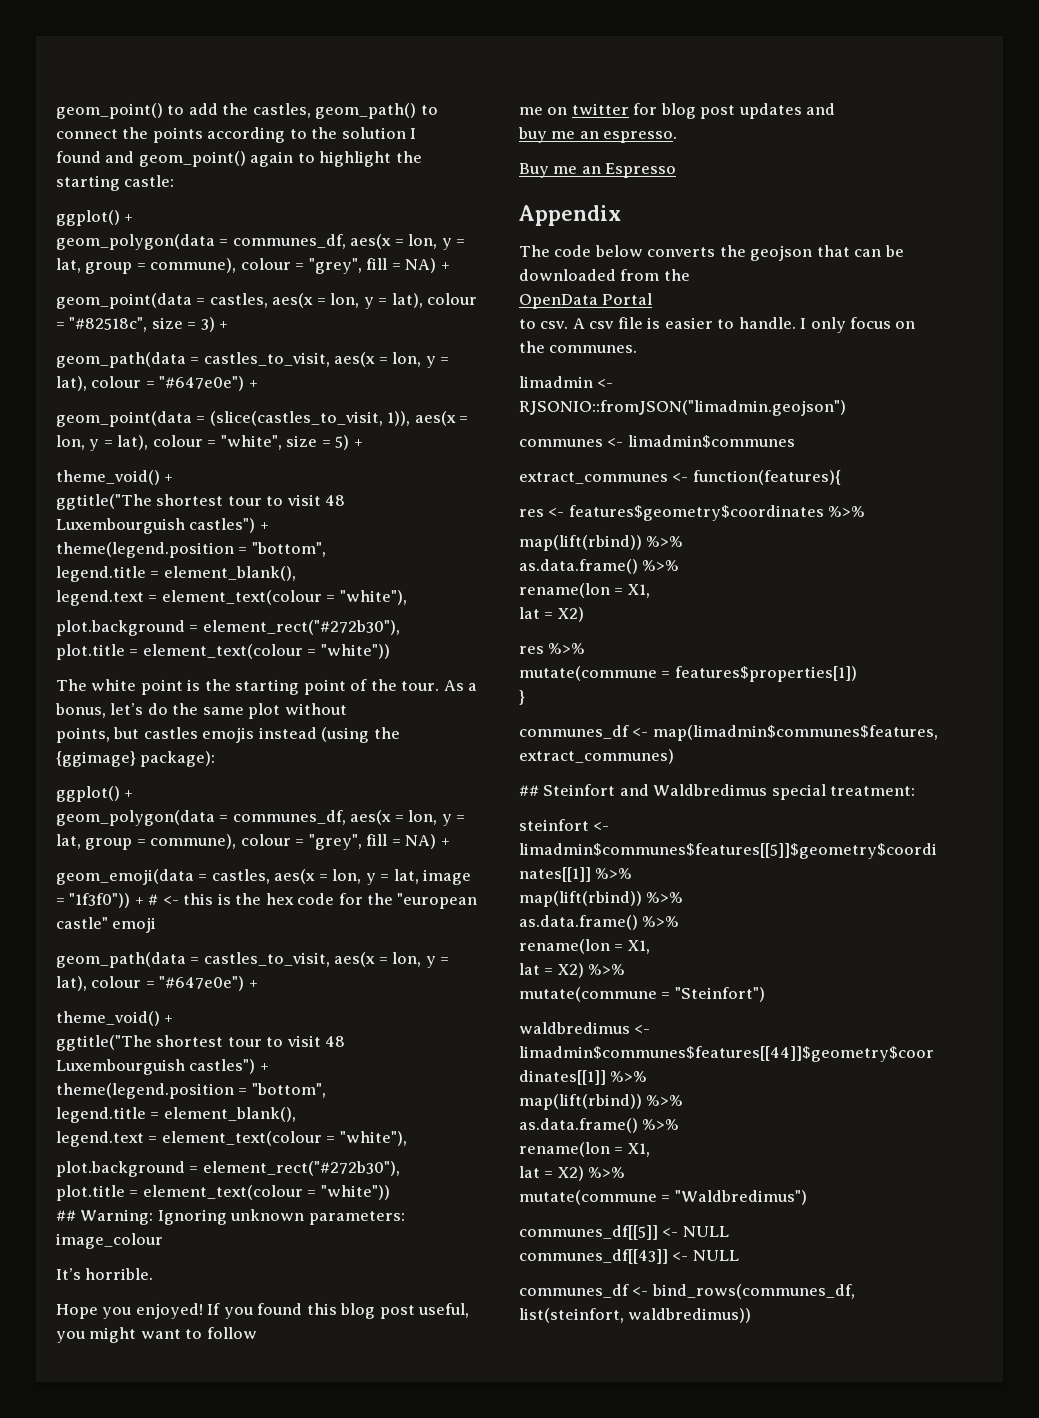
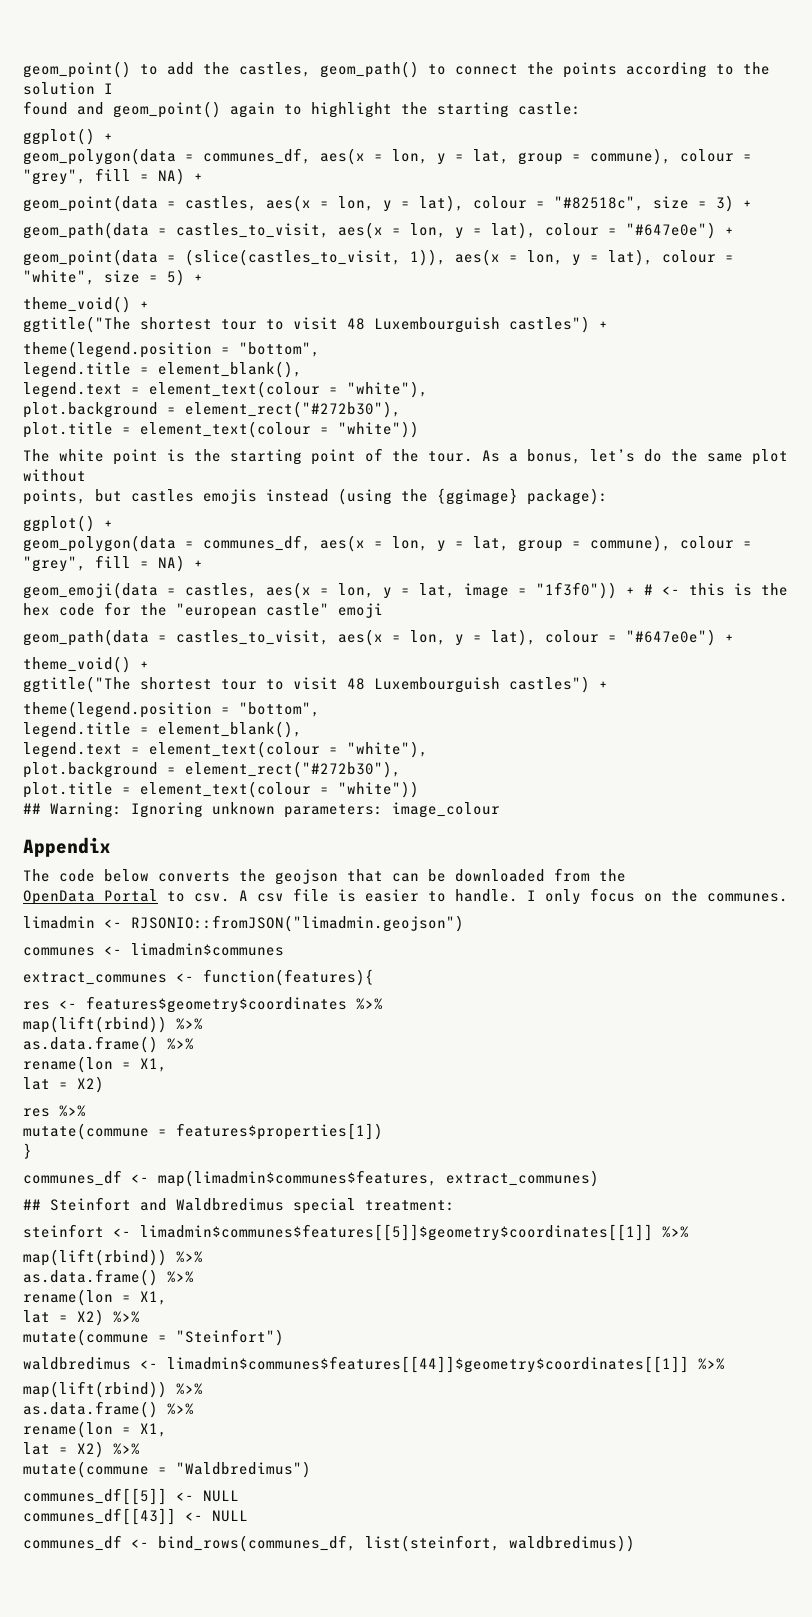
- It’s horrible.
- Hope you enjoyed! If you found this blog post useful, you might want to follow
- me on twitter for blog post updates and
- buy me an espresso.
- Buy me an Espresso
- OpenData Portal
- to csv.
+ OpenData Portal to csv.

